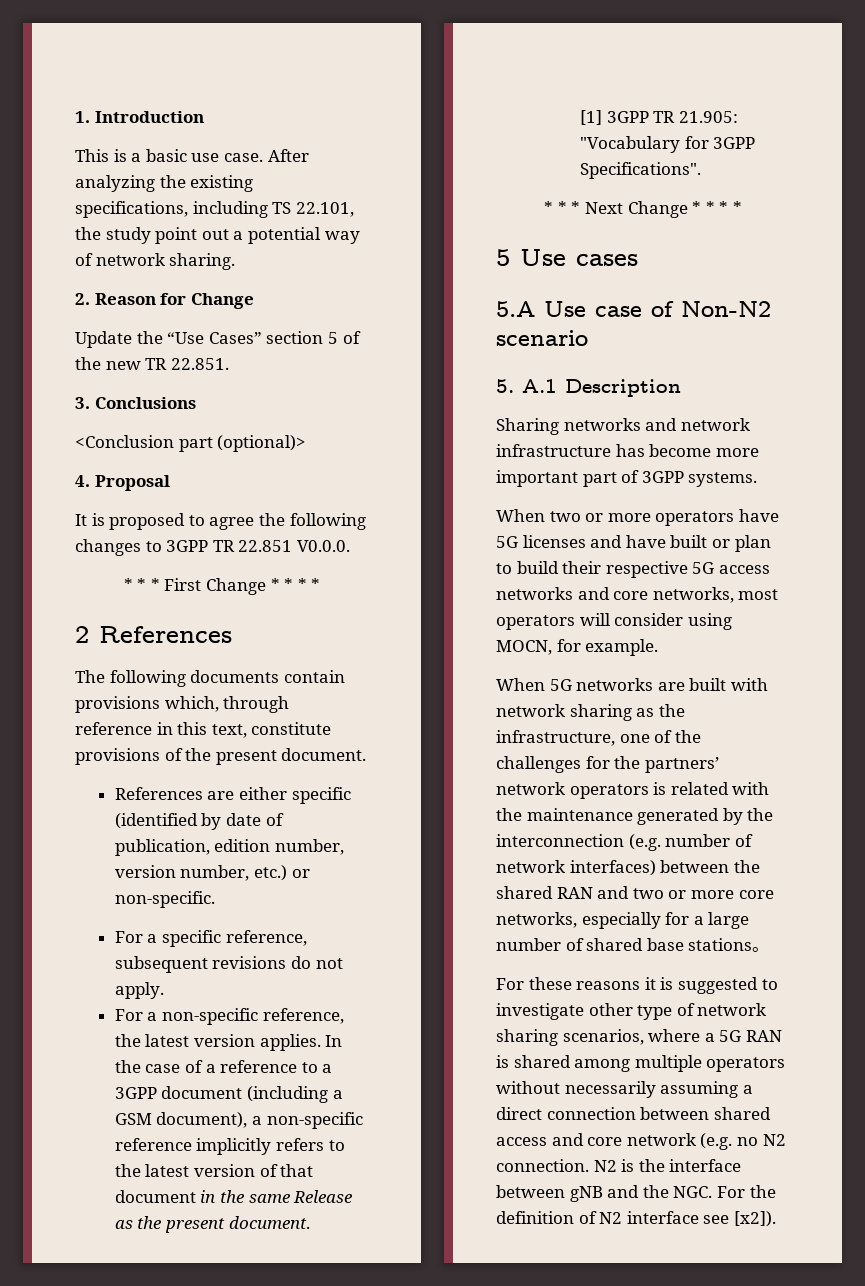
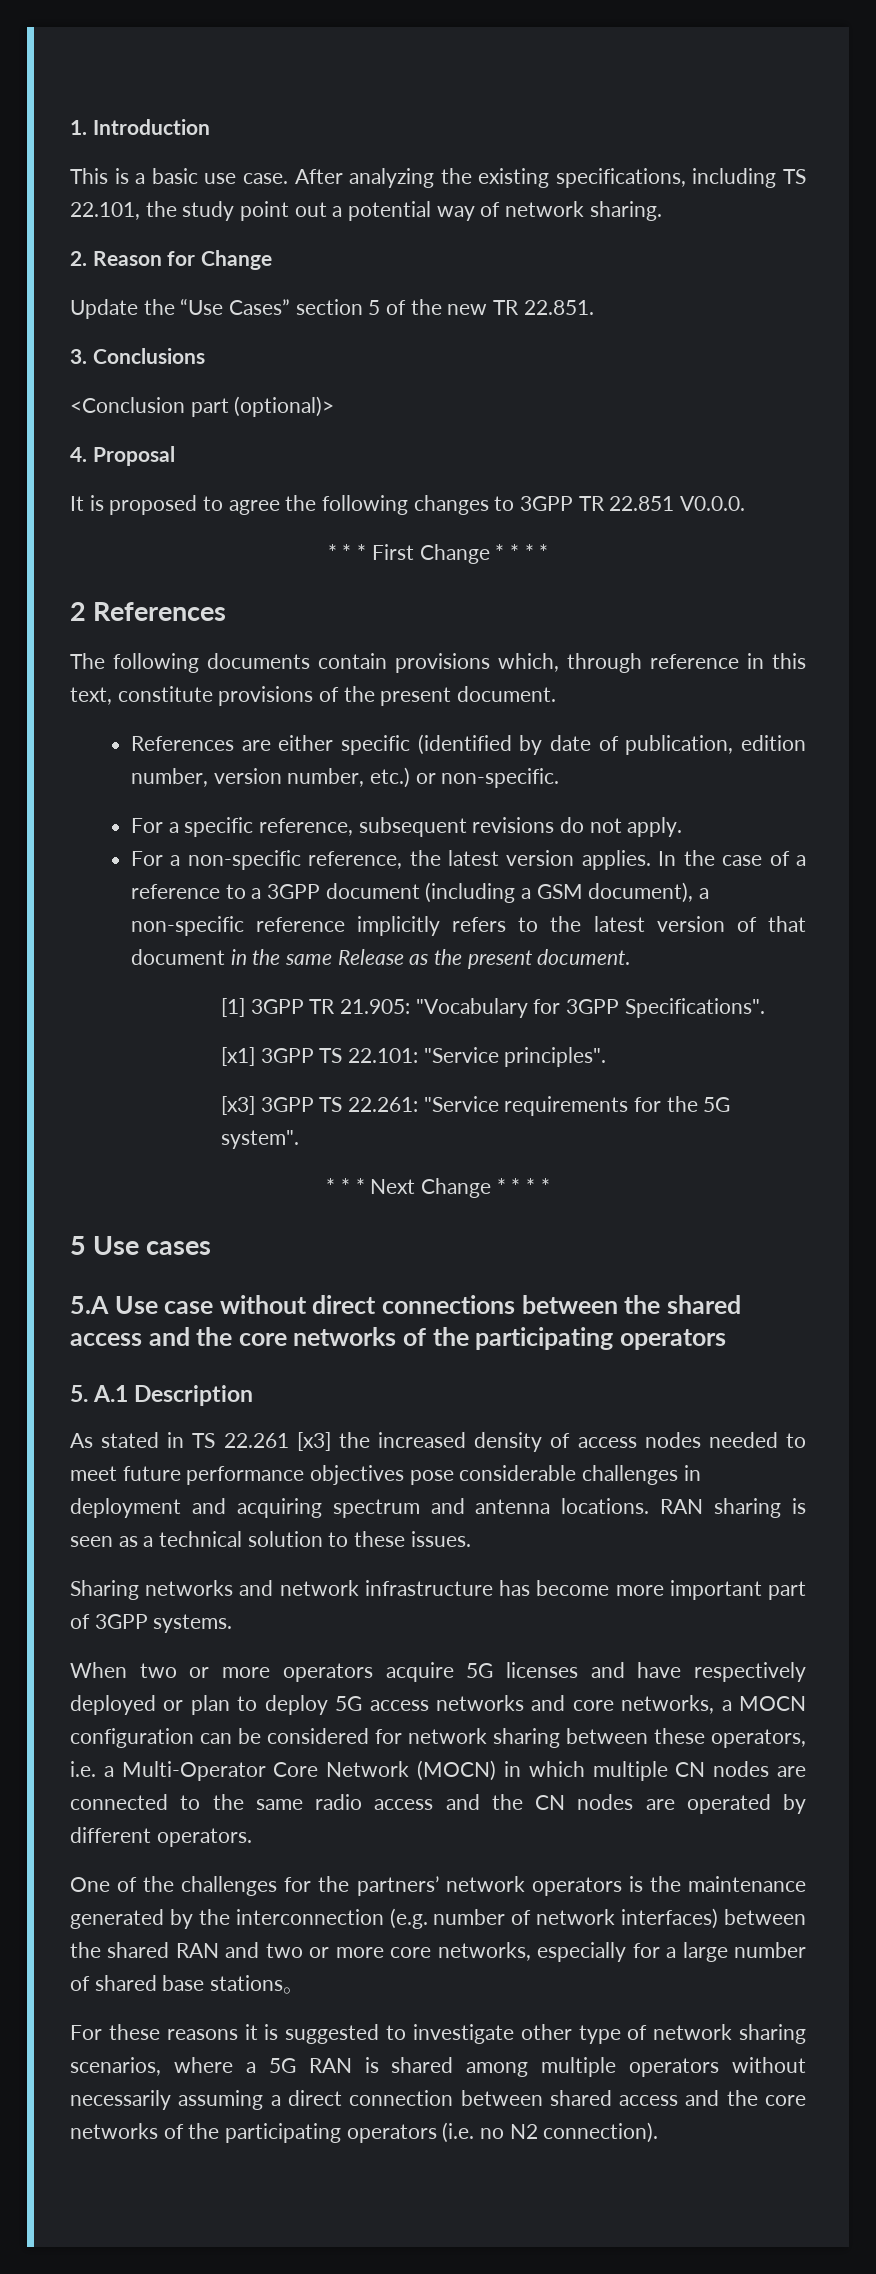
+ [x1] 3GPP TS 22.101: "Service principles".
+ [x3] 3GPP TS 22.261: "Service requirements for the 5G system".
- 5.A Use case of Non-N2 scenario
+ 5.A Use case without direct connections between the shared access and the core networks of the participating operators
  5. A.1 Description
+ As stated in TS 22.261 [x3] the increased density of access nodes needed to meet future performance objectives pose considerable challenges in deployment and acquiring spectrum and antenna locations. RAN sharing is seen as a technical solution to these issues.
- When two or more operators have 5G licenses and have built or plan to build their respective 5G access networks and core networks, most operators will consider using MOCN, for example.
- When 5G networks are built with network sharing as the infrastructure, one of the challenges for the partners’ network operators is related with the maintenance generated by the interconnection (e.g. number of network interfaces) between the shared RAN and two or more core networks, especially for a large number of shared base stations。
+ When two or more operators acquire 5G licenses and have respectively deployed or plan to deploy 5G access networks and core networks, a MOCN configuration can be considered for network sharing between these operators, i.e. a Multi-Operator Core Network (MOCN) in which multiple CN nodes are connected to the same radio access and the CN nodes are operated by different operators.
+ One of the challenges for the partners’ network operators is the maintenance generated by the interconnection (e.g. number of network interfaces) between the shared RAN and two or more core networks, especially for a large number of shared base stations。
- For these reasons it is suggested to investigate other type of network sharing scenarios, where a 5G RAN is shared among multiple operators without necessarily assuming a direct connection between shared access and core network (e.g. no N2 connection. N2 is the interface between gNB and the NGC. For the definition of N2 interface see [x2]).
+ For these reasons it is suggested to investigate other type of network sharing scenarios, where a 5G RAN is shared among multiple operators without necessarily assuming a direct connection between shared access and the core networks of the participating operators (i.e. no N2 connection).

